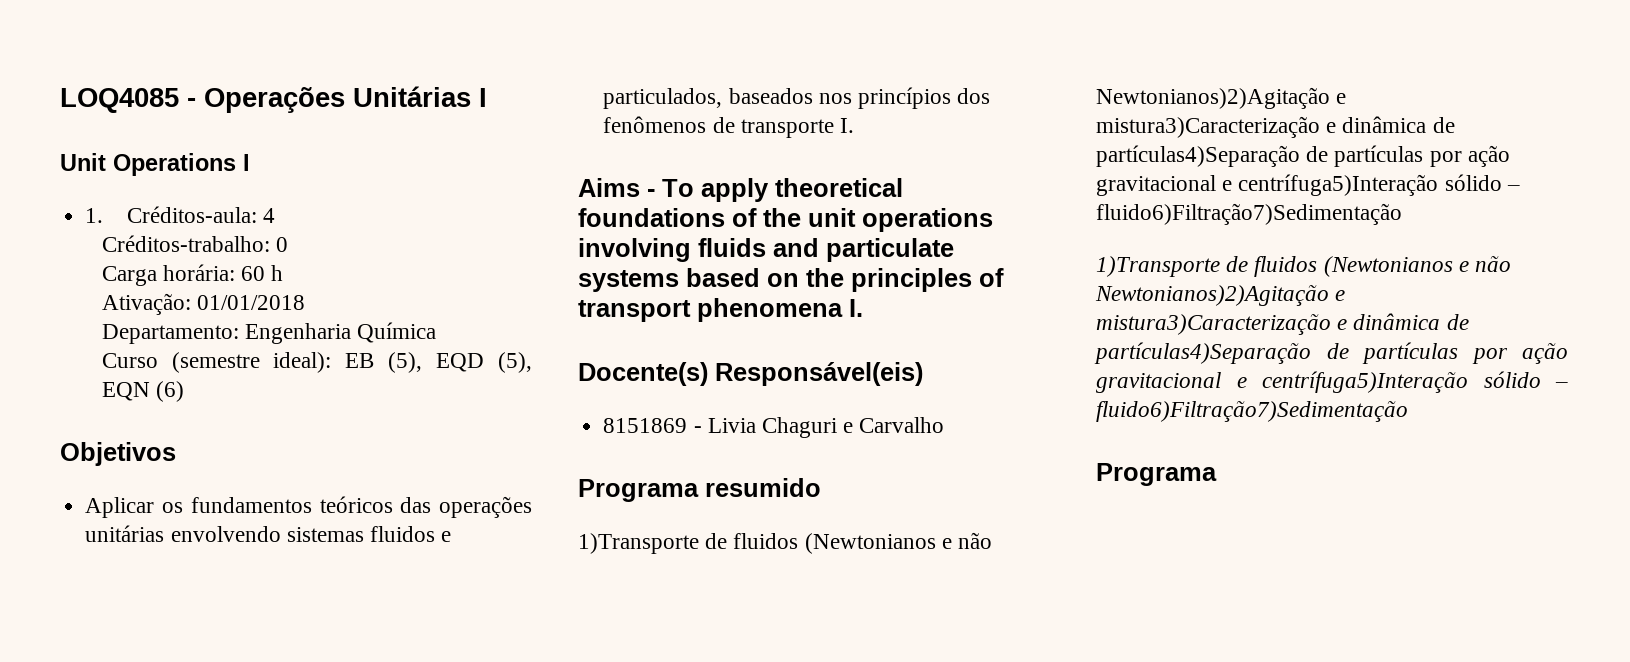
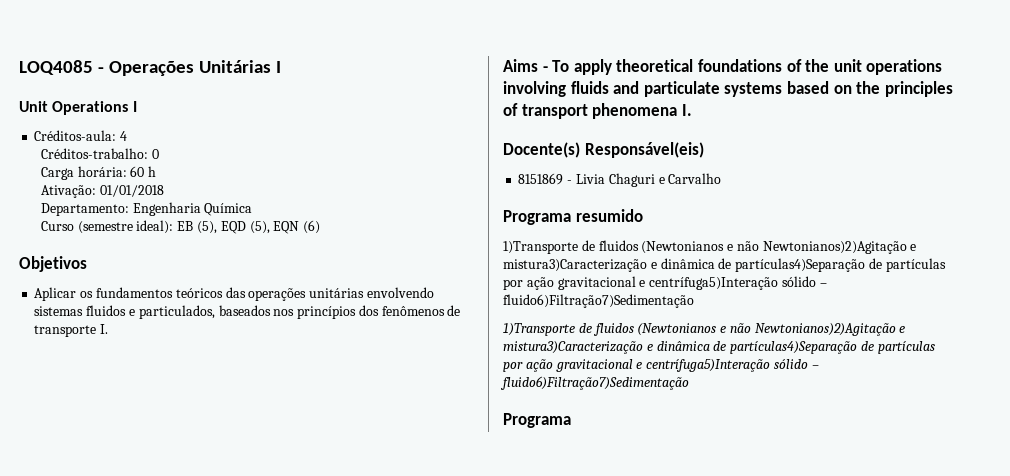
- 1. Créditos-aula: 4
+ Créditos-aula: 4

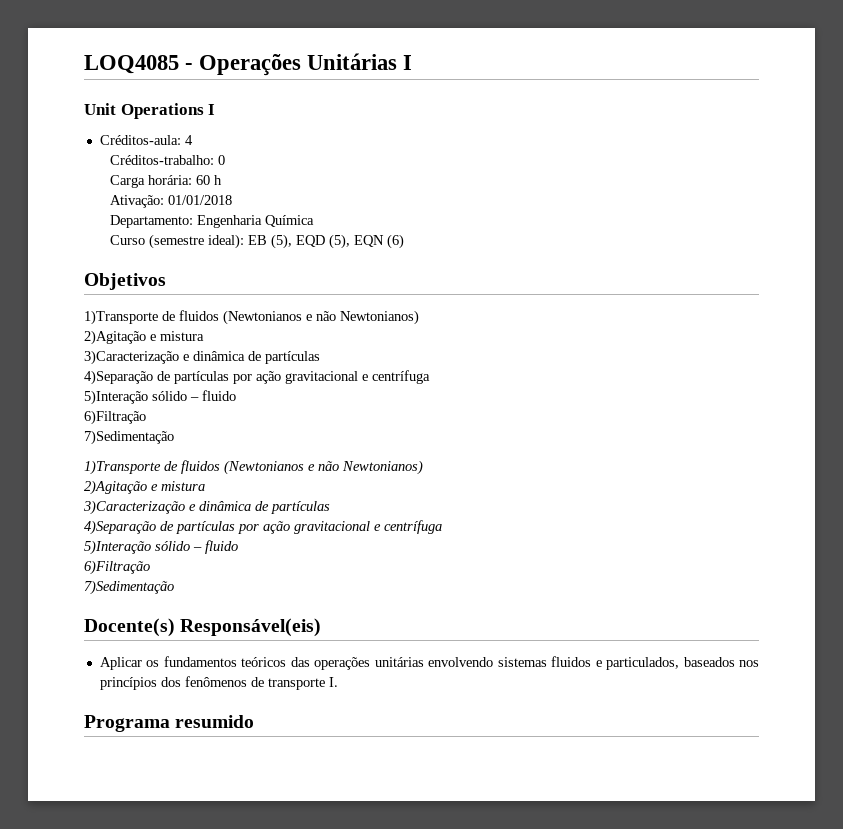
  Objetivos
+ 1)Transporte de fluidos (Newtonianos e não Newtonianos)
+ 2)Agitação e mistura
+ 3)Caracterização e dinâmica de partículas
+ 4)Separação de partículas por ação gravitacional e centrífuga
+ 5)Interação sólido – fluido
+ 6)Filtração
+ 7)Sedimentação
+ 1)Transporte de fluidos (Newtonianos e não Newtonianos)
+ 2)Agitação e mistura
+ 3)Caracterização e dinâmica de partículas
+ 4)Separação de partículas por ação gravitacional e centrífuga
+ 5)Interação sólido – fluido
+ 6)Filtração
+ 7)Sedimentação
+ Docente(s) Responsável(eis)
- Aims - To apply theoretical foundations of the unit operations involving fluids and particulate systems based on the principles of transport phenomena I.
- Docente(s) Responsável(eis)
- 8151869 - Livia Chaguri e Carvalho
  Programa resumido
- 1)Transporte de fluidos (Newtonianos e não Newtonianos)2)Agitação e mistura3)Caracterização e dinâmica de partículas4)Separação de partículas por ação gravitacional e centrífuga5)Interação sólido – fluido6)Filtração7)Sedimentação
- 1)Transporte de fluidos (Newtonianos e não Newtonianos)2)Agitação e mistura3)Caracterização e dinâmica de partículas4)Separação de partículas por ação gravitacional e centrífuga5)Interação sólido – fluido6)Filtração7)Sedimentação
- Programa

